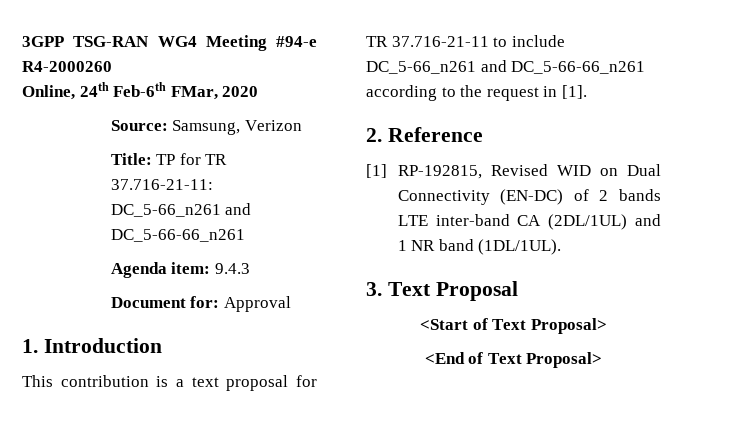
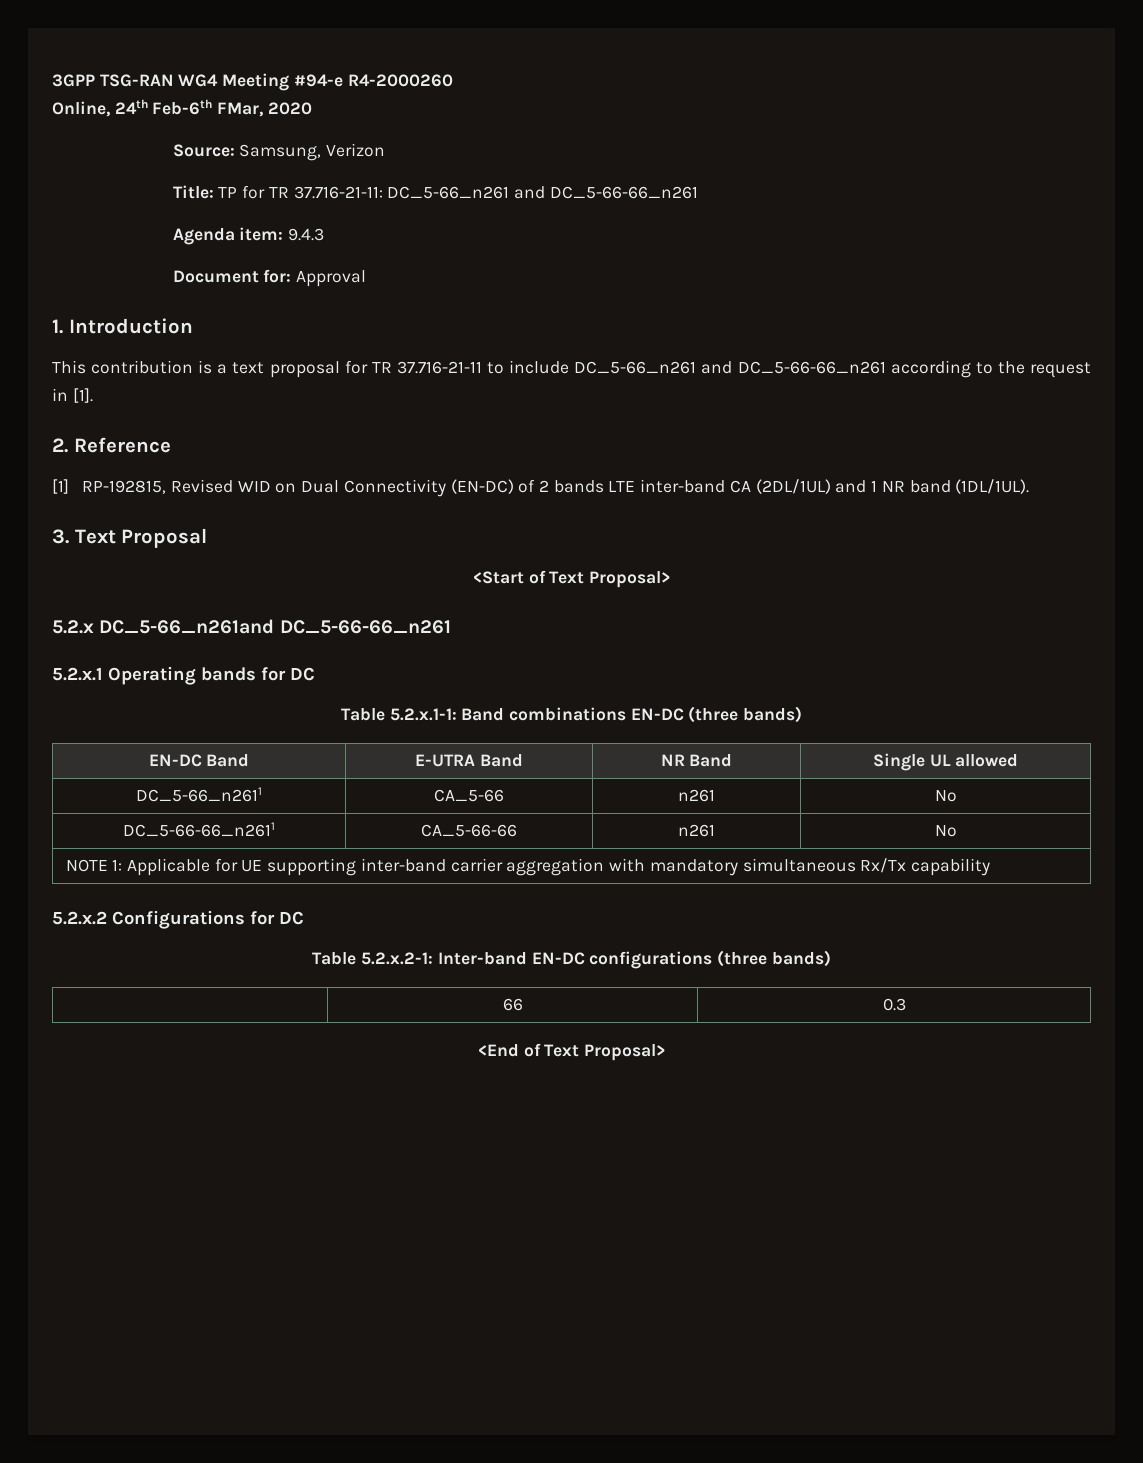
+ 5.2.x DC_5-66_n261and DC_5-66-66_n261
+ 5.2.x.1 Operating bands for DC
+ Table 5.2.x.1-1: Band combinations EN-DC (three bands)
+ EN-DC Band | E-UTRA Band | NR Band | Single UL allowed
+ DC_5-66_n2611 | CA_5-66 | n261 | No
+ DC_5-66-66_n2611 | CA_5-66-66 | n261 | No
+ NOTE 1: Applicable for UE supporting inter-band carrier aggregation with mandatory simultaneous Rx/Tx capability
+ 5.2.x.2 Configurations for DC
+ Table 5.2.x.2-1: Inter-band EN-DC configurations (three bands)
+ | 66 | 0.3

